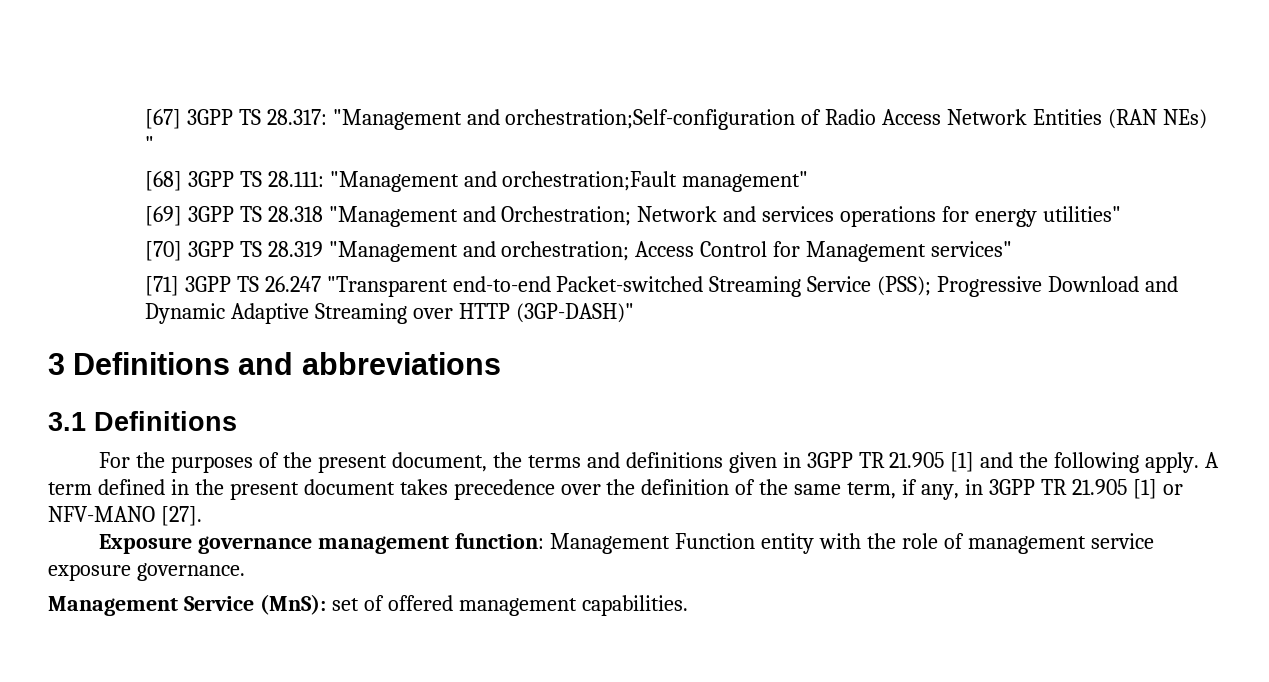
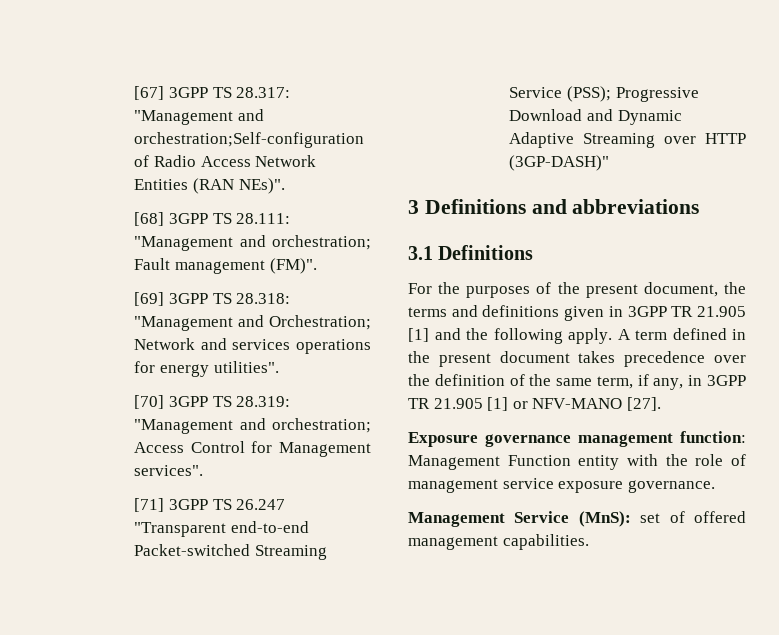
- [67] 3GPP TS 28.317: "Management and orchestration;Self-configuration of Radio Access Network Entities (RAN NEs) "
+ [67] 3GPP TS 28.317: "Management and orchestration;Self-configuration of Radio Access Network Entities (RAN NEs)".
- [68] 3GPP TS 28.111: "Management and orchestration;Fault management"
+ [68] 3GPP TS 28.111: "Management and orchestration; Fault management (FM)".
- [69] 3GPP TS 28.318 "Management and Orchestration; Network and services operations for energy utilities"
+ [69] 3GPP TS 28.318: "Management and Orchestration; Network and services operations for energy utilities".
- [70] 3GPP TS 28.319 "Management and orchestration; Access Control for Management services"
+ [70] 3GPP TS 28.319: "Management and orchestration; Access Control for Management services".

